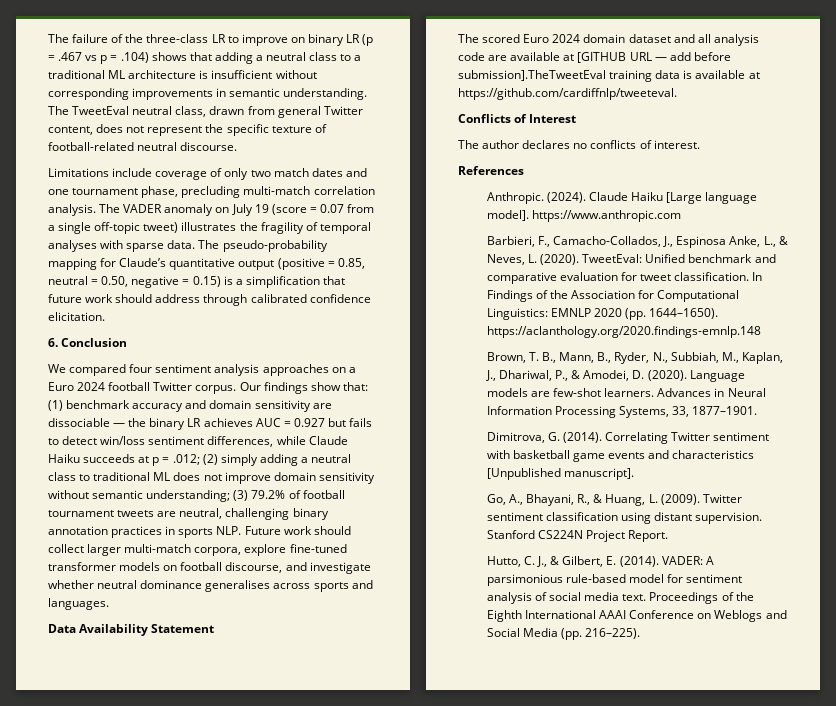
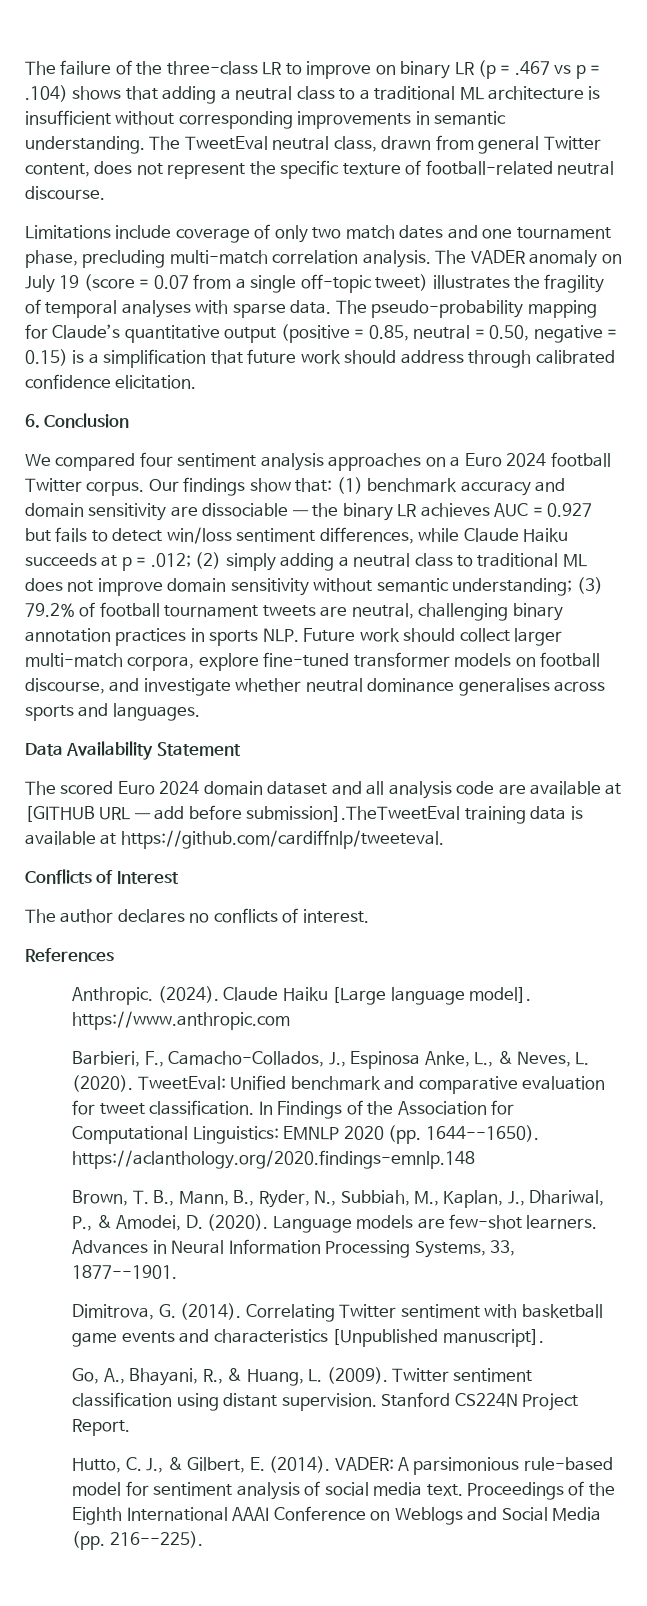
- In Findings of the Association for Computational Linguistics: EMNLP 2020 (pp. 1644–1650). https://aclanthology.org/2020.findings-emnlp.148
+ In Findings of the Association for Computational Linguistics: EMNLP 2020 (pp. 1644--1650). https://aclanthology.org/2020.findings-emnlp.148
- Advances in Neural Information Processing Systems, 33, 1877–1901.
+ Advances in Neural Information Processing Systems, 33, 1877--1901.
- Proceedings of the Eighth International AAAI Conference on Weblogs and Social Media (pp. 216–225).
+ Proceedings of the Eighth International AAAI Conference on Weblogs and Social Media (pp. 216--225).

